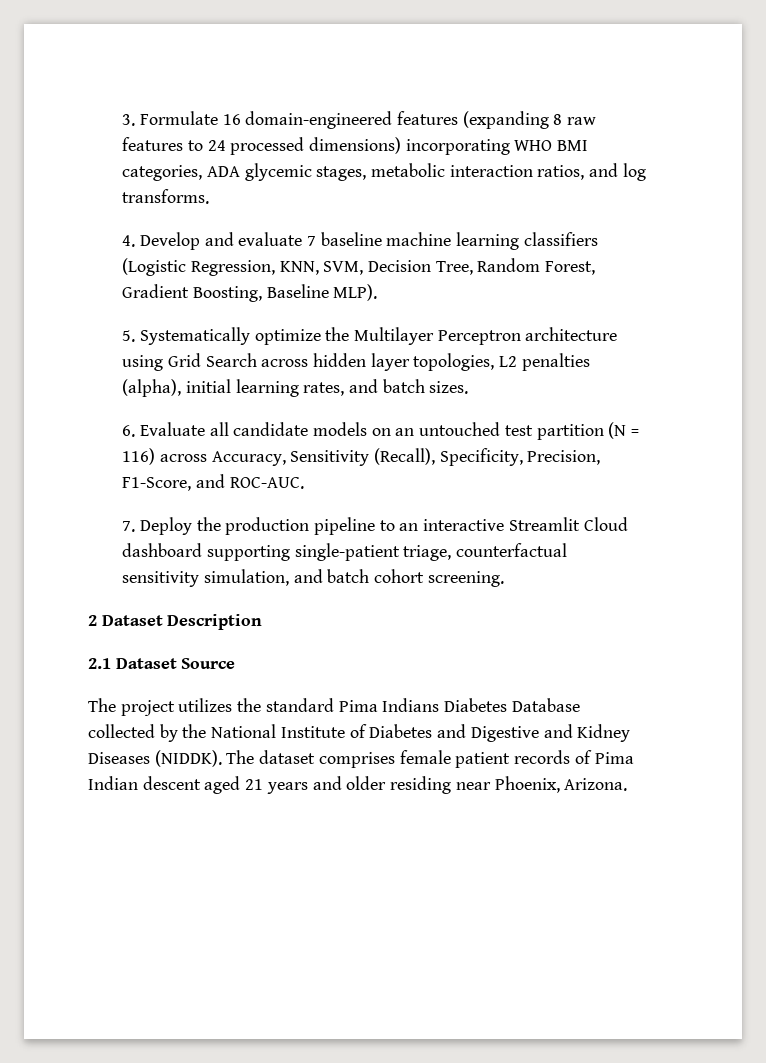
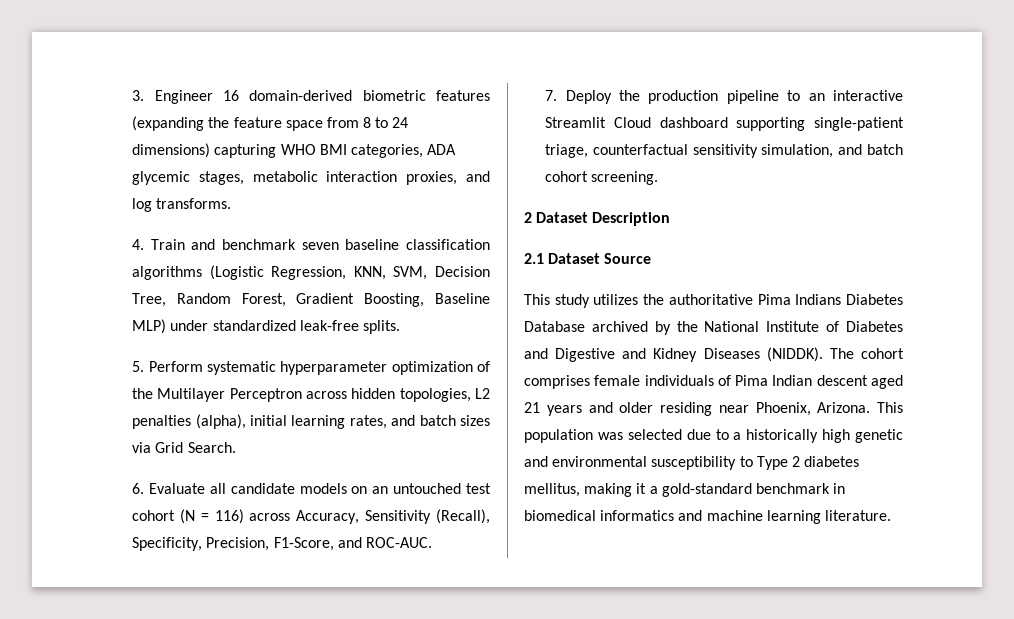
- 3. Formulate 16 domain-engineered features (expanding 8 raw features to 24 processed dimensions) incorporating WHO BMI categories, ADA glycemic stages, metabolic interaction ratios, and log transforms.
+ 3. Engineer 16 domain-derived biometric features (expanding the feature space from 8 to 24 dimensions) capturing WHO BMI categories, ADA glycemic stages, metabolic interaction proxies, and log transforms.
- 4. Develop and evaluate 7 baseline machine learning classifiers (Logistic Regression, KNN, SVM, Decision Tree, Random Forest, Gradient Boosting, Baseline MLP).
- 5. Systematically optimize the Multilayer Perceptron architecture using Grid Search across hidden layer topologies, L2 penalties (alpha), initial learning rates, and batch sizes.
+ 4. Train and benchmark seven baseline classification algorithms (Logistic Regression, KNN, SVM, Decision Tree, Random Forest, Gradient Boosting, Baseline MLP) under standardized leak-free splits.
+ 5. Perform systematic hyperparameter optimization of the Multilayer Perceptron across hidden topologies, L2 penalties (alpha), initial learning rates, and batch sizes via Grid Search.
- 6. Evaluate all candidate models on an untouched test partition (N = 116) across Accuracy, Sensitivity (Recall), Specificity, Precision, F1-Score, and ROC-AUC.
+ 6. Evaluate all candidate models on an untouched test cohort (N = 116) across Accuracy, Sensitivity (Recall), Specificity, Precision, F1-Score, and ROC-AUC.
- The project utilizes the standard Pima Indians Diabetes Database collected by the National Institute of Diabetes and Digestive and Kidney Diseases (NIDDK).
+ This study utilizes the authoritative Pima Indians Diabetes Database archived by the National Institute of Diabetes and Digestive and Kidney Diseases (NIDDK).
- The dataset comprises female patient records of Pima Indian descent aged 21 years and older residing near Phoenix, Arizona.
+ The cohort comprises female individuals of Pima Indian descent aged 21 years and older residing near Phoenix, Arizona.
+ This population was selected due to a historically high genetic and environmental susceptibility to Type 2 diabetes mellitus, making it a gold-standard benchmark in biomedical informatics and machine learning literature.

